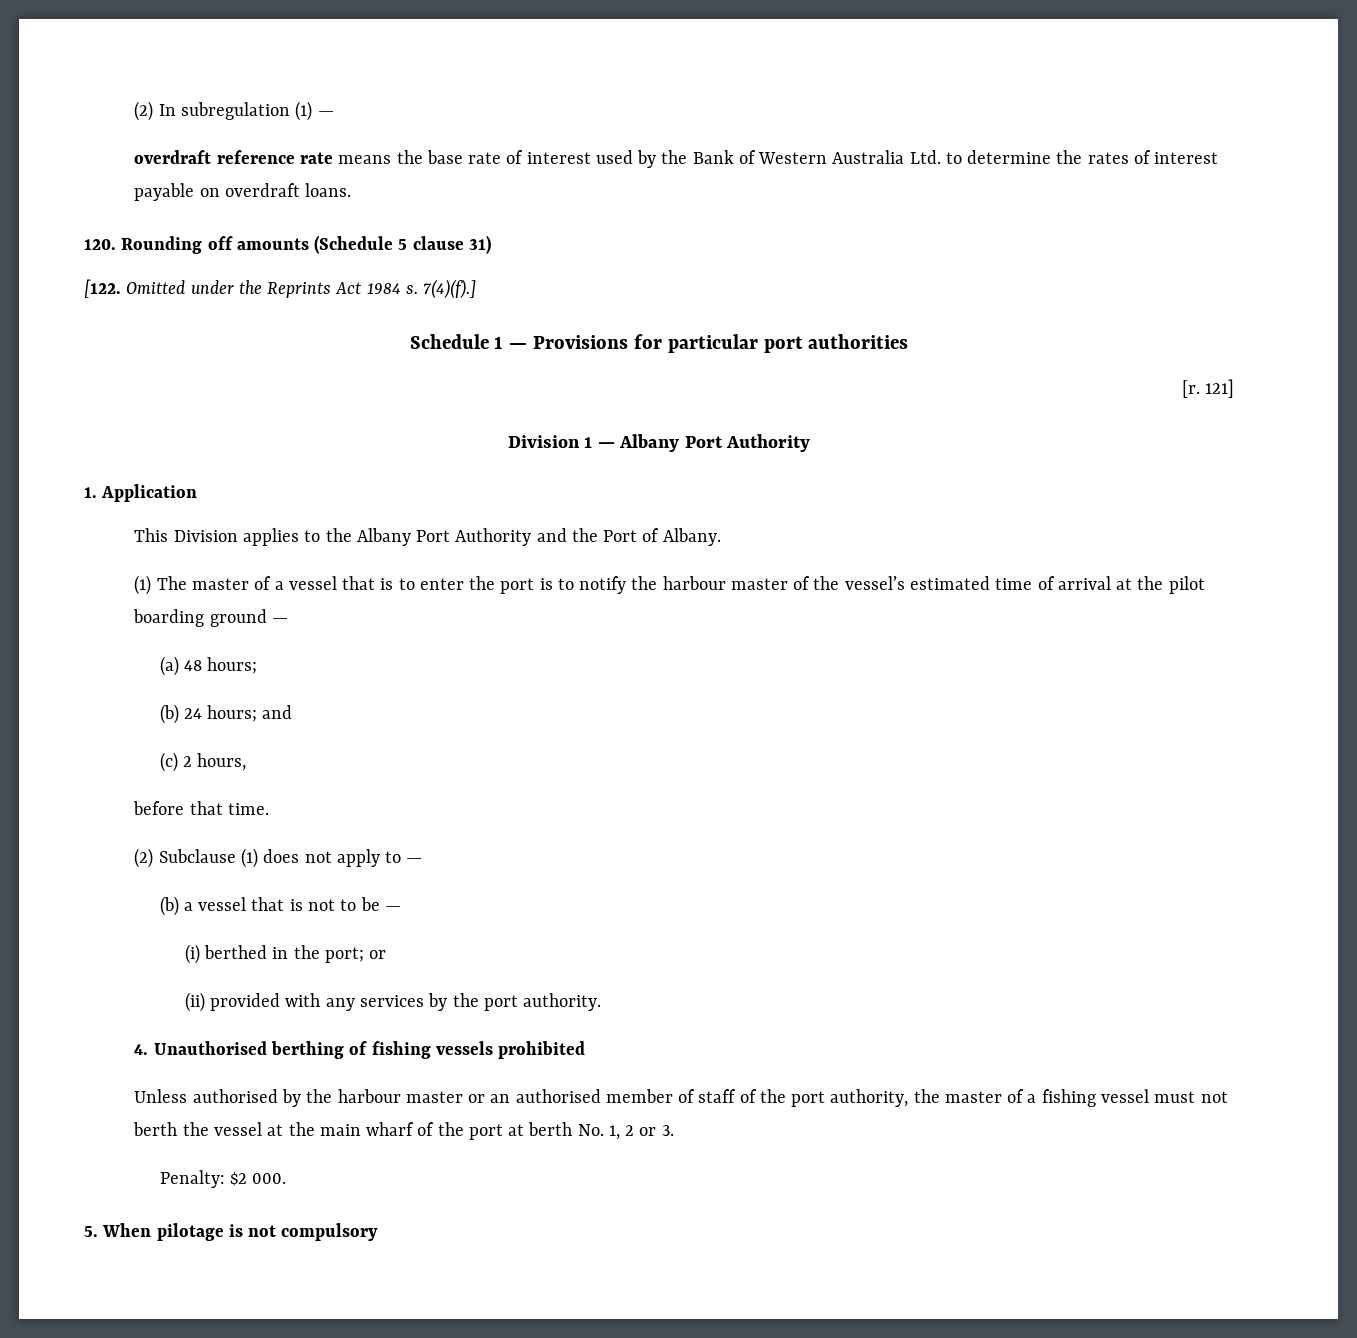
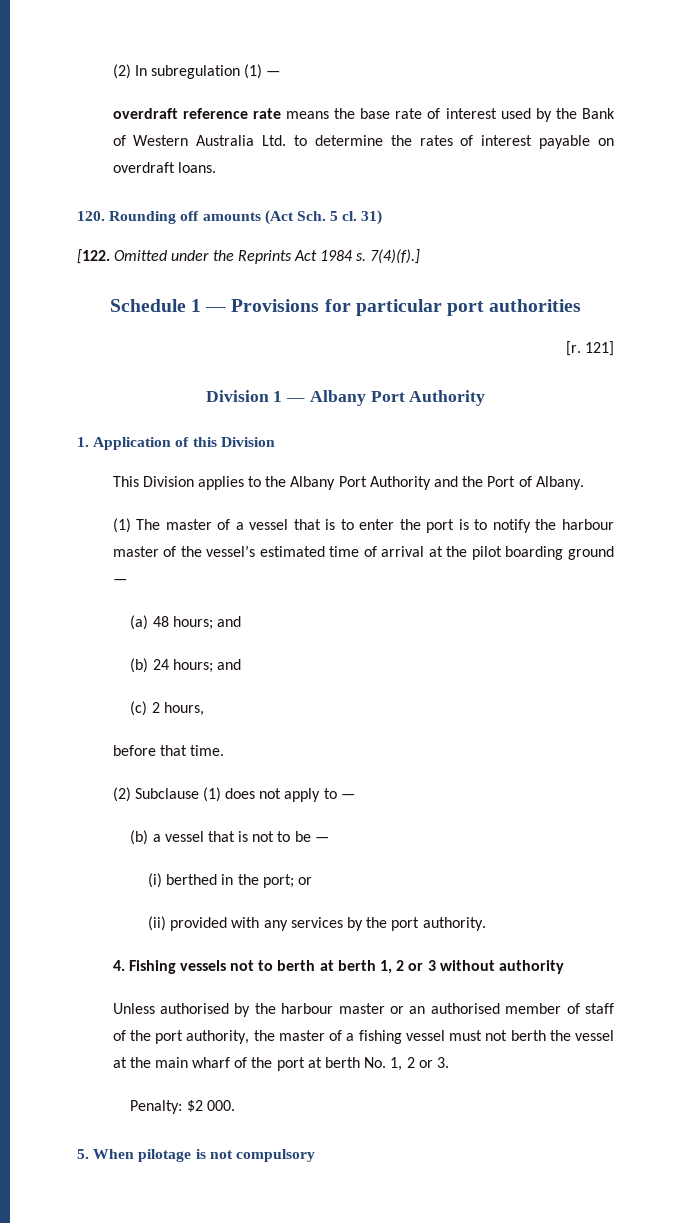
- 120. Rounding off amounts (Schedule 5 clause 31)
+ 120. Rounding off amounts (Act Sch. 5 cl. 31)
- 1. Application
+ 1. Application of this Division
- (a) 48 hours;
+ (a) 48 hours; and
- 4. Unauthorised berthing of fishing vessels prohibited
+ 4. Fishing vessels not to berth at berth 1, 2 or 3 without authority

